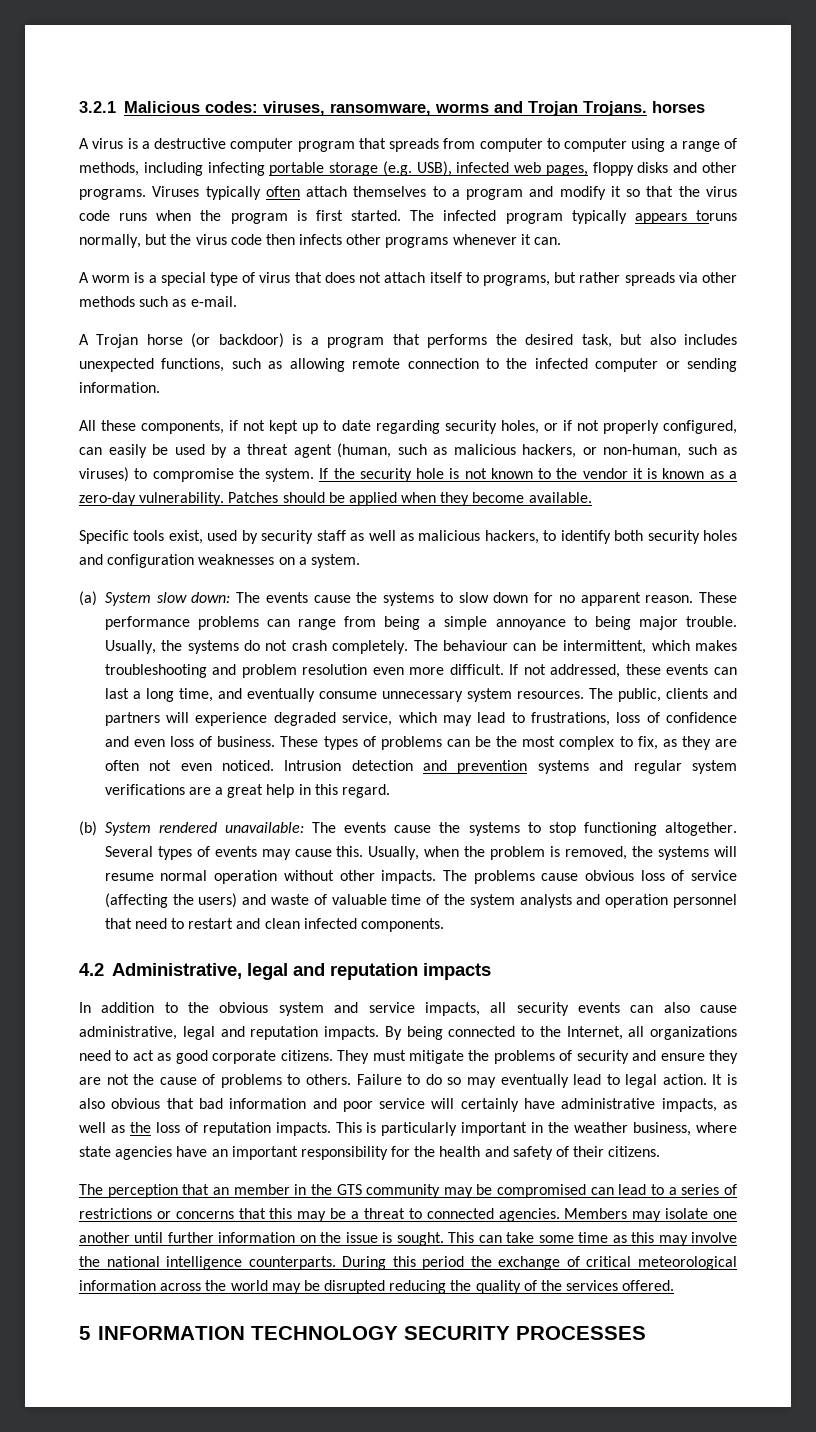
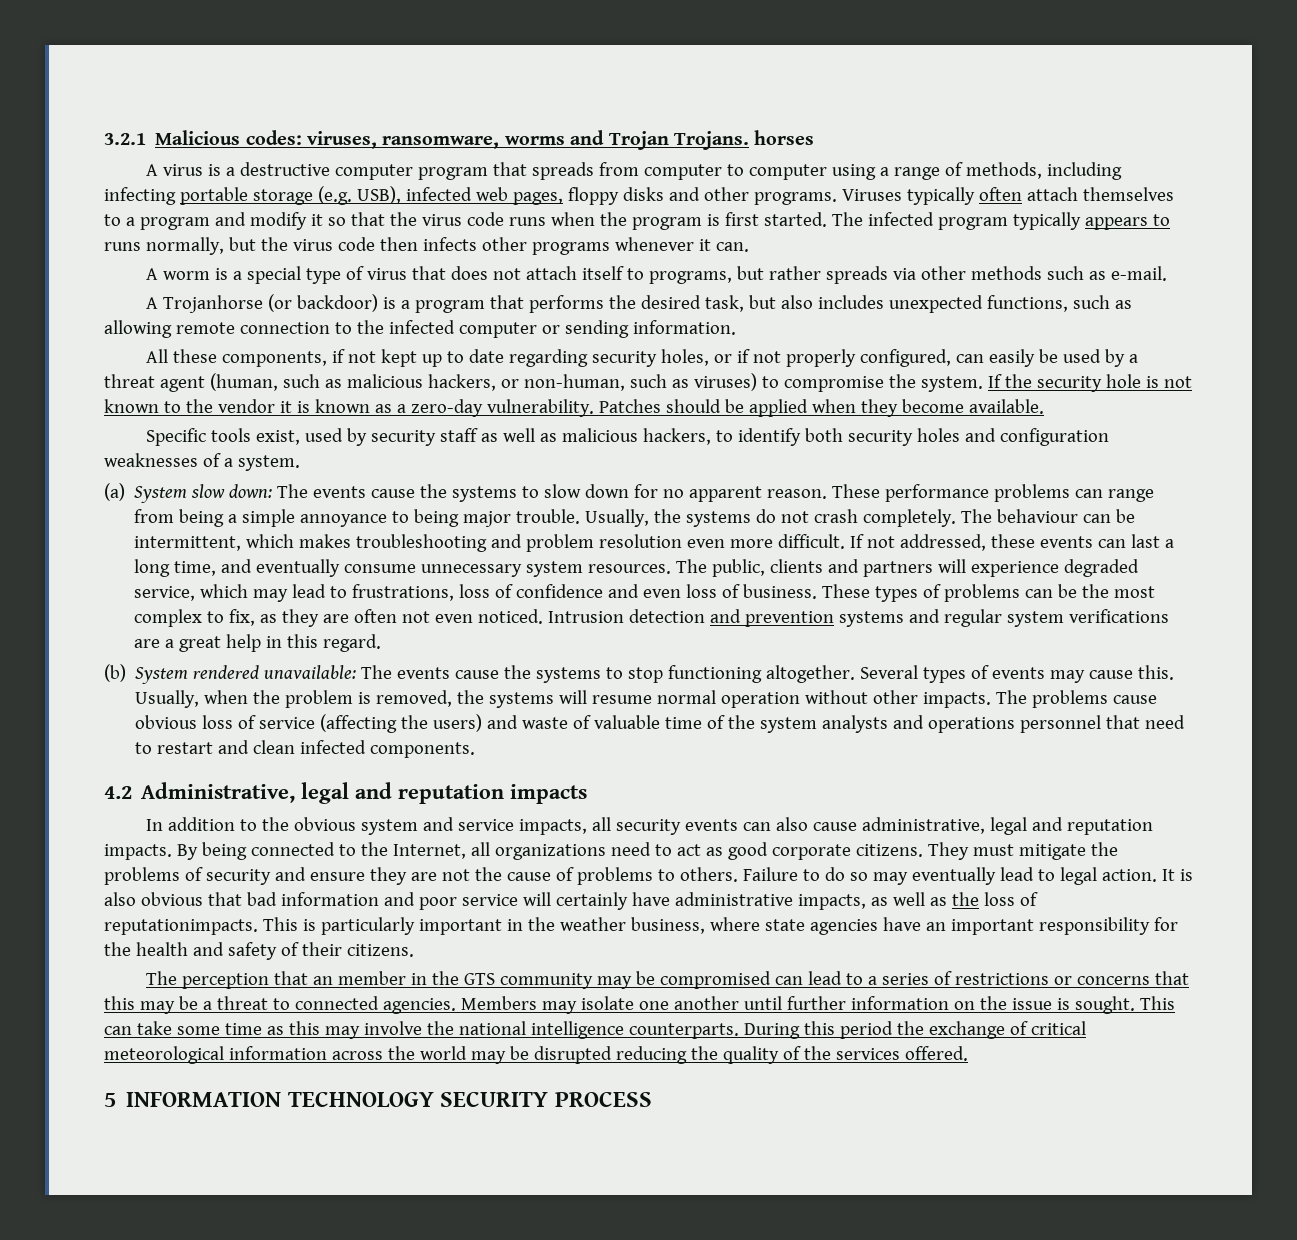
- The infected program typically appears toruns normally, but the virus code then infects other programs whenever it can.
+ The infected program typically appears to runs normally, but the virus code then infects other programs whenever it can.
- A Trojan horse (or backdoor) is a program that performs the desired task, but also includes unexpected functions, such as allowing remote connection to the infected computer or sending information.
+ A Trojanhorse (or backdoor) is a program that performs the desired task, but also includes unexpected functions, such as allowing remote connection to the infected computer or sending information.
- Specific tools exist, used by security staff as well as malicious hackers, to identify both security holes and configuration weaknesses on a system.
+ Specific tools exist, used by security staff as well as malicious hackers, to identify both security holes and configuration weaknesses of a system.
- The problems cause obvious loss of service (affecting the users) and waste of valuable time of the system analysts and operation personnel that need to restart and clean infected components.
+ The problems cause obvious loss of service (affecting the users) and waste of valuable time of the system analysts and operations personnel that need to restart and clean infected components.
- It is also obvious that bad information and poor service will certainly have administrative impacts, as well as the loss of reputation impacts.
+ It is also obvious that bad information and poor service will certainly have administrative impacts, as well as the loss of reputationimpacts.
- 5 INFORMATION TECHNOLOGY SECURITY PROCESSES
+ 5 INFORMATION TECHNOLOGY SECURITY PROCESS

